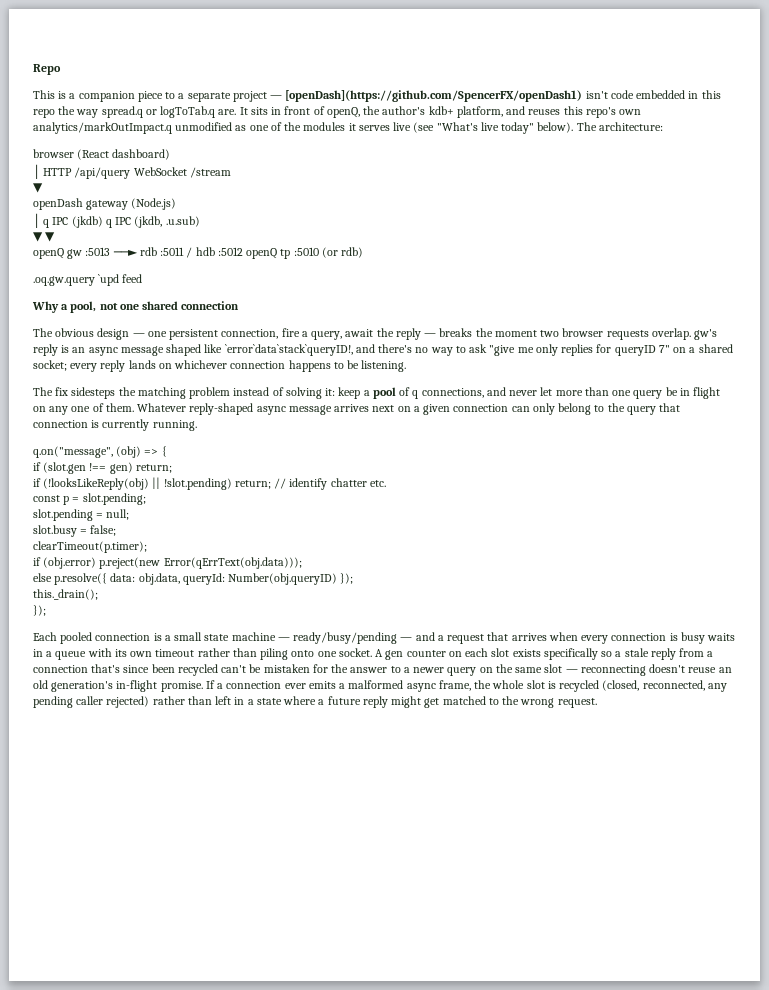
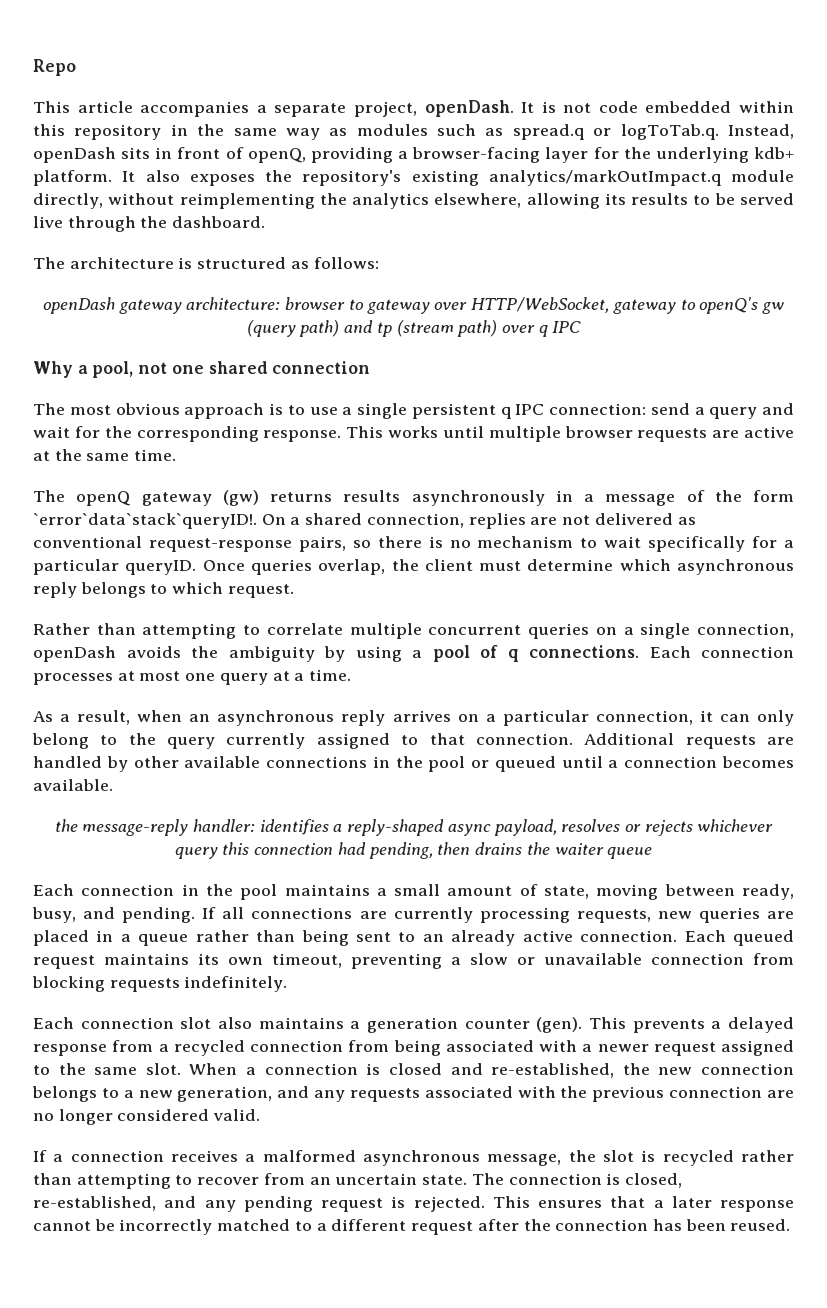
- This is a companion piece to a separate project — [openDash](https://github.com/SpencerFX/openDash1) isn't code embedded in this repo the way spread.q or logToTab.q are. It sits in front of openQ, the author's kdb+ platform, and reuses this repo's own analytics/markOutImpact.q unmodified as one of the modules it serves live (see "What's live today" below). The architecture:
- browser (React dashboard)
- │ HTTP /api/query WebSocket /stream
- ▼
- openDash gateway (Node.js)
- │ q IPC (jkdb) q IPC (jkdb, .u.sub)
- ▼ ▼
- openQ gw :5013 ──► rdb :5011 / hdb :5012 openQ tp :5010 (or rdb)
- .oq.gw.query `upd feed
+ This article accompanies a separate project, openDash. It is not code embedded within this repository in the same way as modules such as spread.q or logToTab.q. Instead, openDash sits in front of openQ, providing a browser-facing layer for the underlying kdb+ platform. It also exposes the repository's existing analytics/markOutImpact.q module directly, without reimplementing the analytics elsewhere, allowing its results to be served live through the dashboard.
+ The architecture is structured as follows:
+ openDash gateway architecture: browser to gateway over HTTP/WebSocket, gateway to openQ's gw (query path) and tp (stream path) over q IPC
- The obvious design — one persistent connection, fire a query, await the reply — breaks the moment two browser requests overlap. gw's reply is an async message shaped like `error`data`stack`queryID!, and there's no way to ask "give me only replies for queryID 7" on a shared socket; every reply lands on whichever connection happens to be listening.
- The fix sidesteps the matching problem instead of solving it: keep a pool of q connections, and never let more than one query be in flight on any one of them. Whatever reply-shaped async message arrives next on a given connection can only belong to the query that connection is currently running.
- q.on("message", (obj) => {
- if (slot.gen !== gen) return;
- if (!looksLikeReply(obj) || !slot.pending) return; // identify chatter etc.
- const p = slot.pending;
- slot.pending = null;
- slot.busy = false;
- clearTimeout(p.timer);
- if (obj.error) p.reject(new Error(qErrText(obj.data)));
- else p.resolve({ data: obj.data, queryId: Number(obj.queryID) });
- this._drain();
- });
- Each pooled connection is a small state machine — ready/busy/pending — and a request that arrives when every connection is busy waits in a queue with its own timeout rather than piling onto one socket. A gen counter on each slot exists specifically so a stale reply from a connection that's since been recycled can't be mistaken for the answer to a newer query on the same slot — reconnecting doesn't reuse an old generation's in-flight promise. If a connection ever emits a malformed async frame, the whole slot is recycled (closed, reconnected, any pending caller rejected) rather than left in a state where a future reply might get matched to the wrong request.
+ The most obvious approach is to use a single persistent q IPC connection: send a query and wait for the corresponding response. This works until multiple browser requests are active at the same time.
+ The openQ gateway (gw) returns results asynchronously in a message of the form `error`data`stack`queryID!. On a shared connection, replies are not delivered as conventional request-response pairs, so there is no mechanism to wait specifically for a particular queryID. Once queries overlap, the client must determine which asynchronous reply belongs to which request.
+ Rather than attempting to correlate multiple concurrent queries on a single connection, openDash avoids the ambiguity by using a pool of q connections. Each connection processes at most one query at a time.
+ As a result, when an asynchronous reply arrives on a particular connection, it can only belong to the query currently assigned to that connection. Additional requests are handled by other available connections in the pool or queued until a connection becomes available.
+ the message-reply handler: identifies a reply-shaped async payload, resolves or rejects whichever query this connection had pending, then drains the waiter queue
+ Each connection in the pool maintains a small amount of state, moving between ready, busy, and pending. If all connections are currently processing requests, new queries are placed in a queue rather than being sent to an already active connection. Each queued request maintains its own timeout, preventing a slow or unavailable connection from blocking requests indefinitely.
+ Each connection slot also maintains a generation counter (gen). This prevents a delayed response from a recycled connection from being associated with a newer request assigned to the same slot. When a connection is closed and re-established, the new connection belongs to a new generation, and any requests associated with the previous connection are no longer considered valid.
+ If a connection receives a malformed asynchronous message, the slot is recycled rather than attempting to recover from an uncertain state. The connection is closed, re-established, and any pending request is rejected. This ensures that a later response cannot be incorrectly matched to a different request after the connection has been reused.

